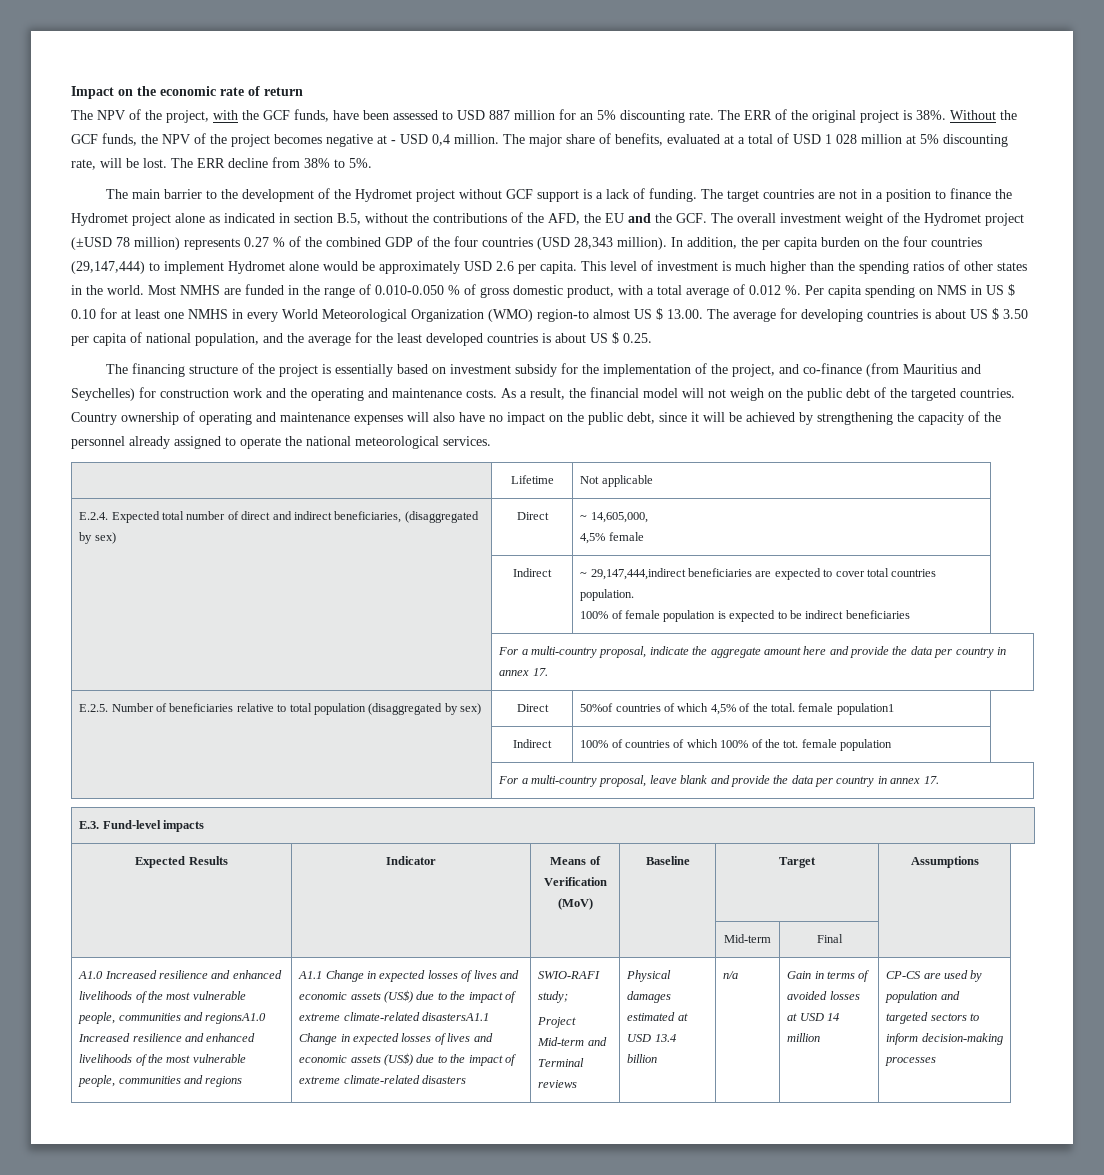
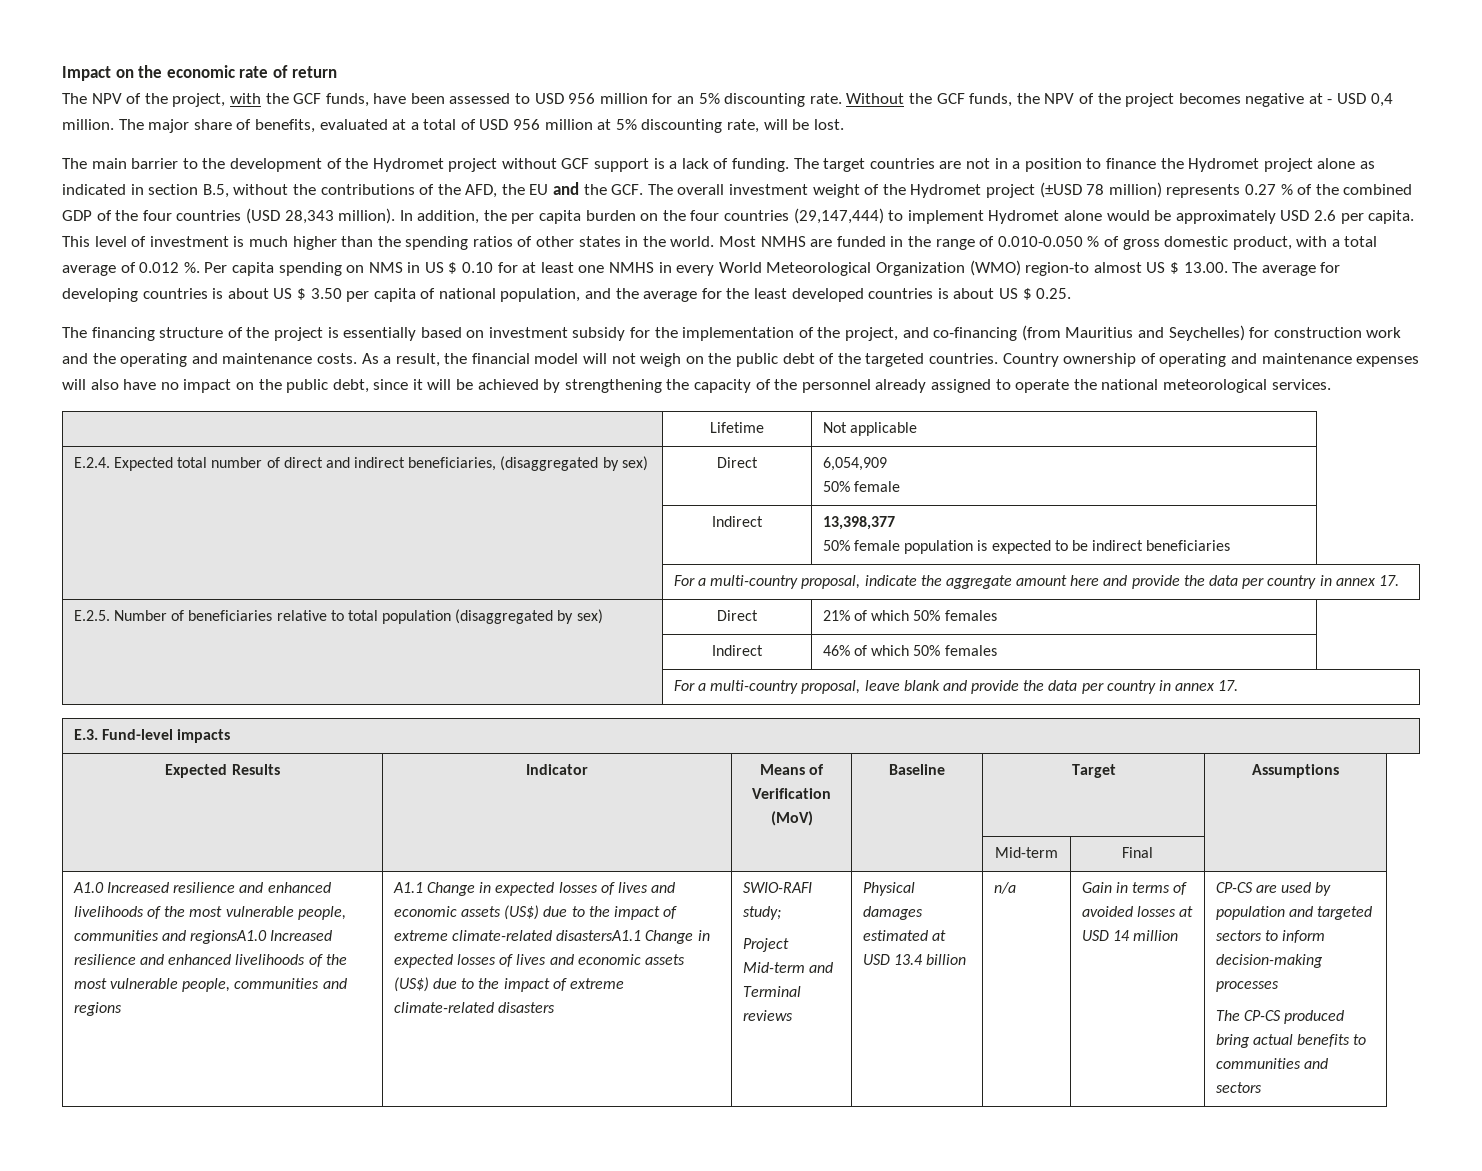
- The NPV of the project, with the GCF funds, have been assessed to USD 887 million for an 5% discounting rate.
+ The NPV of the project, with the GCF funds, have been assessed to USD 956 million for an 5% discounting rate.
- The ERR of the original project is 38%.
- The major share of benefits, evaluated at a total of USD 1 028 million at 5% discounting rate, will be lost. The ERR decline from 38% to 5%.
+ The major share of benefits, evaluated at a total of USD 956 million at 5% discounting rate, will be lost.
- The financing structure of the project is essentially based on investment subsidy for the implementation of the project, and co-finance (from Mauritius and Seychelles) for construction work and the operating and maintenance costs.
+ The financing structure of the project is essentially based on investment subsidy for the implementation of the project, and co-financing (from Mauritius and Seychelles) for construction work and the operating and maintenance costs.
- E.2.4. Expected total number of direct and indirect beneficiaries, (disaggregated by sex) | Direct | ~ 14,605,000,
- 4,5% female
+ E.2.4. Expected total number of direct and indirect beneficiaries, (disaggregated by sex) | Direct | 6,054,909
+ 50% female
- | Indirect | ~ 29,147,444,indirect beneficiaries are expected to cover total countries population.
- 100% of female population is expected to be indirect beneficiaries
+ | Indirect | 13,398,377
+ 50% female population is expected to be indirect beneficiaries
- E.2.5. Number of beneficiaries relative to total population (disaggregated by sex) | Direct | 50%of countries of which 4,5% of the total. female population1
- | Indirect | 100% of countries of which 100% of the tot. female population
+ E.2.5. Number of beneficiaries relative to total population (disaggregated by sex) | Direct | 21% of which 50% females
+ | Indirect | 46% of which 50% females
+ The CP-CS produced bring actual benefits to communities and sectors

